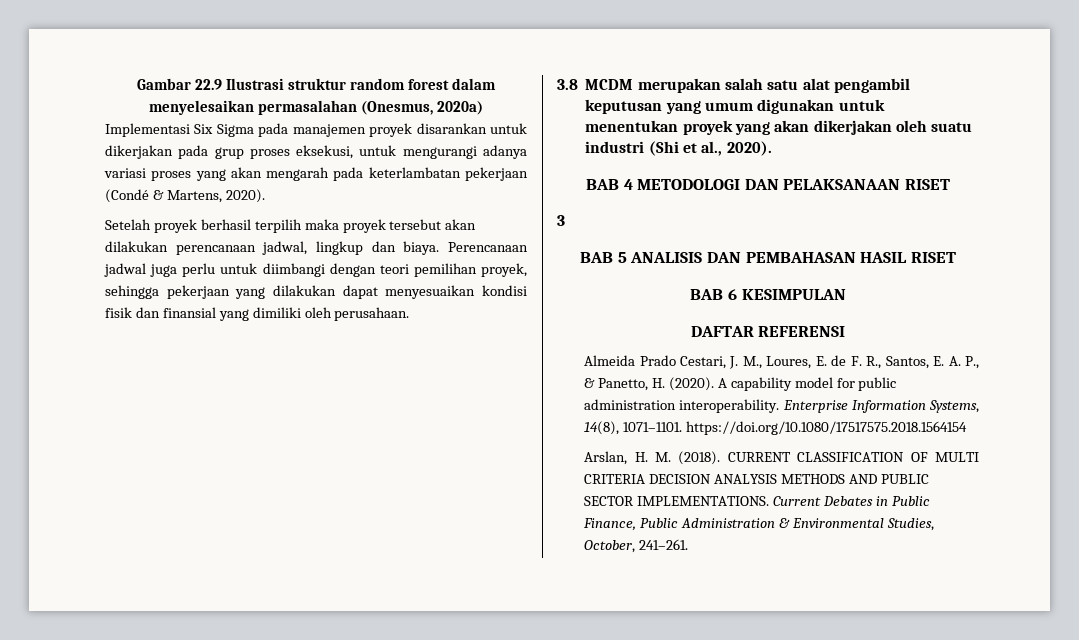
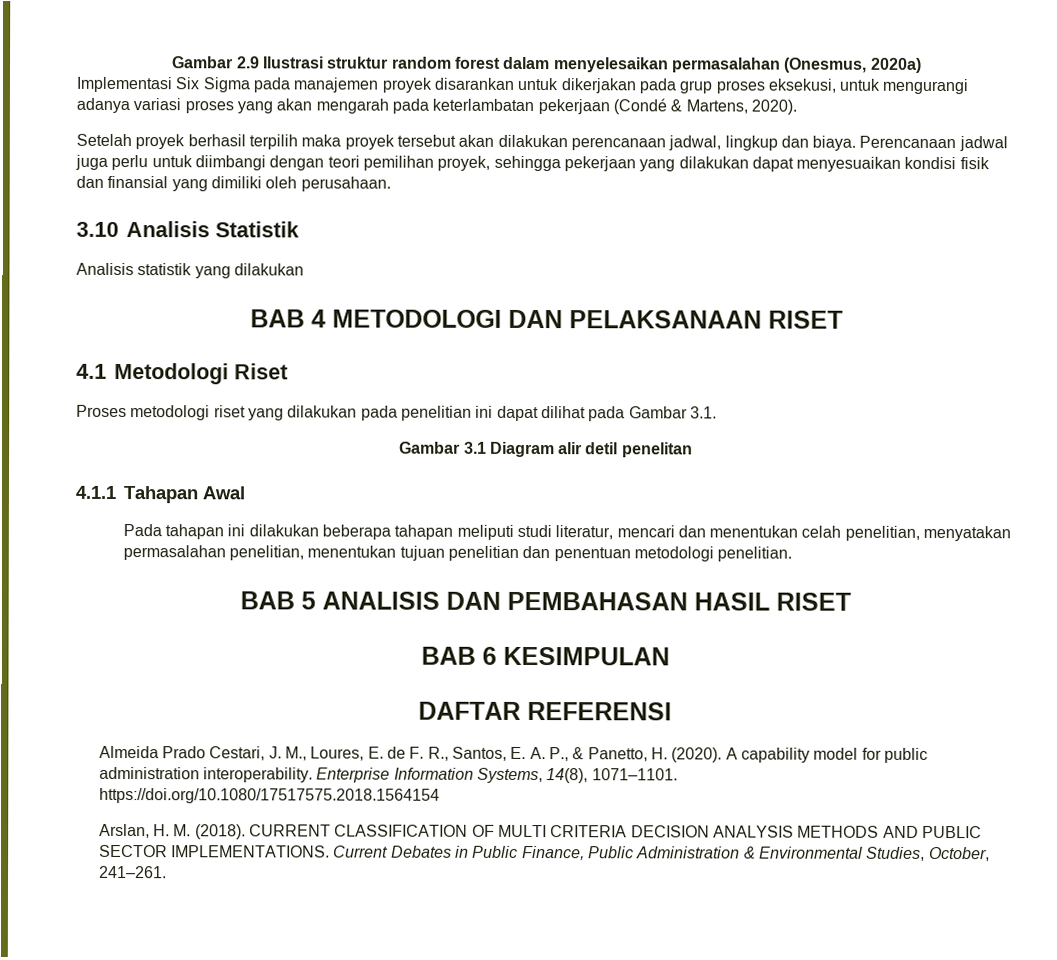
- Gambar 22.9 Ilustrasi struktur random forest dalam menyelesaikan permasalahan (Onesmus, 2020a)
+ Gambar 2.9 Ilustrasi struktur random forest dalam menyelesaikan permasalahan (Onesmus, 2020a)
- 3.8 MCDM merupakan salah satu alat pengambil keputusan yang umum digunakan untuk menentukan proyek yang akan dikerjakan oleh suatu industri (Shi et al., 2020).
+ 3.10 Analisis Statistik
+ Analisis statistik yang dilakukan
- 3
+ 4.1 Metodologi Riset
+ Proses metodologi riset yang dilakukan pada penelitian ini dapat dilihat pada Gambar 3.1.
+ Gambar 3.1 Diagram alir detil penelitan
+ 4.1.1 Tahapan Awal
+ Pada tahapan ini dilakukan beberapa tahapan meliputi studi literatur, mencari dan menentukan celah penelitian, menyatakan permasalahan penelitian, menentukan tujuan penelitian dan penentuan metodologi penelitian.

